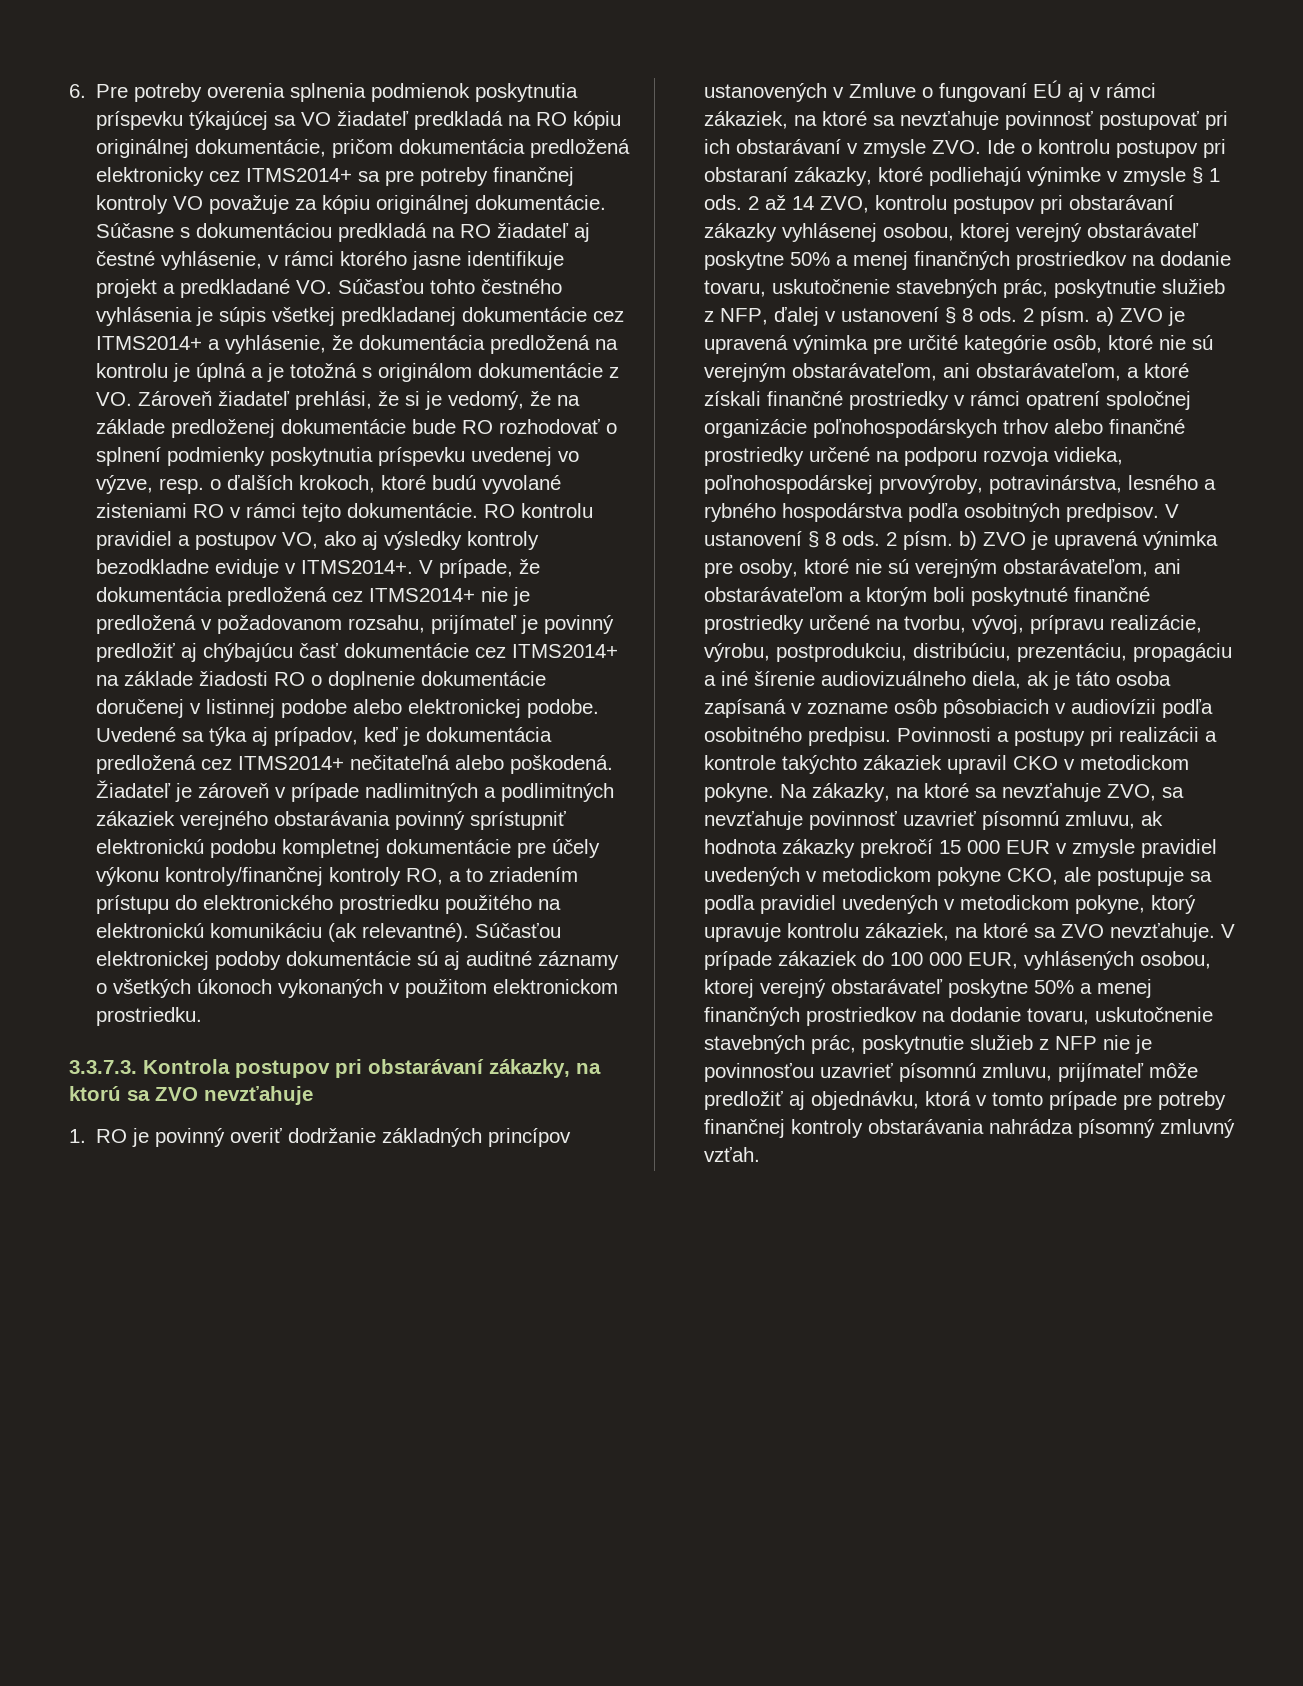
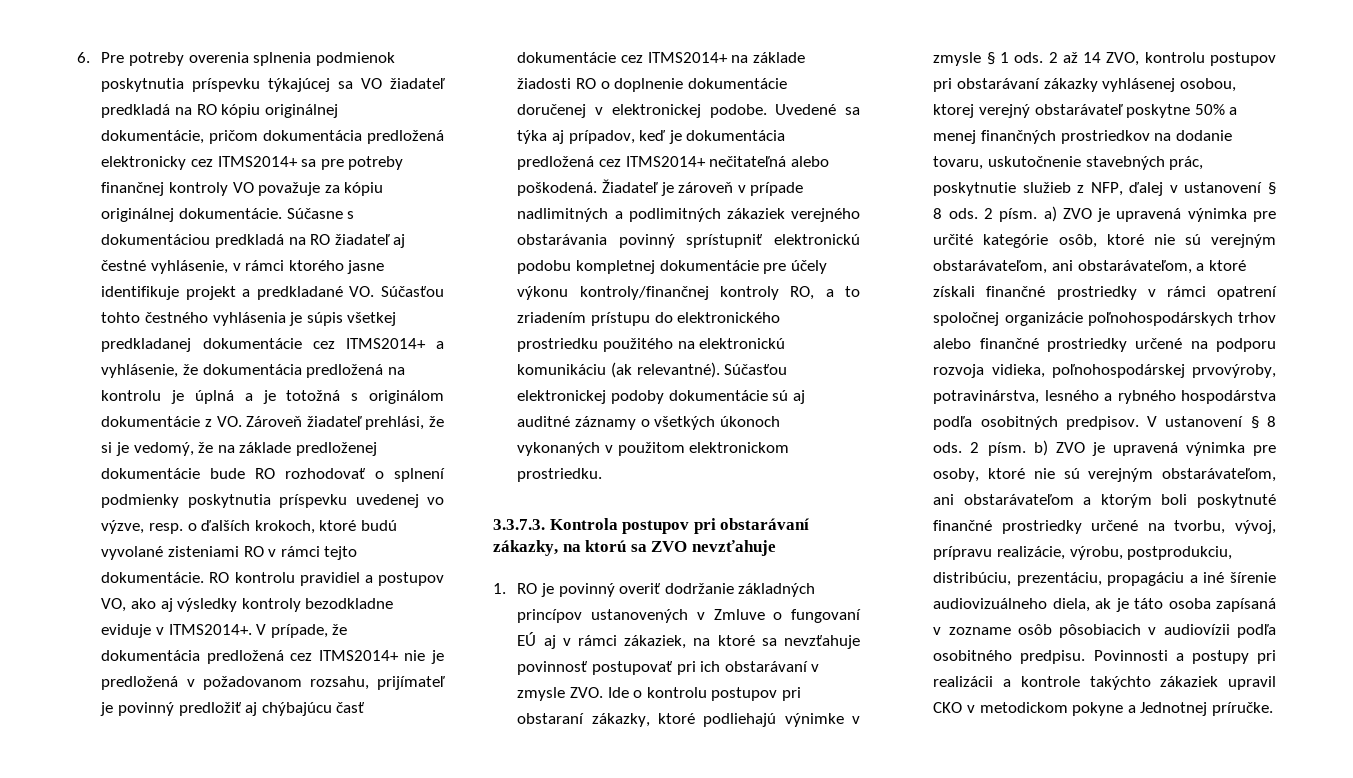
- V prípade, že dokumentácia predložená cez ITMS2014+ nie je predložená v požadovanom rozsahu, prijímateľ je povinný predložiť aj chýbajúcu časť dokumentácie cez ITMS2014+ na základe žiadosti RO o doplnenie dokumentácie doručenej v listinnej podobe alebo elektronickej podobe.
+ V prípade, že dokumentácia predložená cez ITMS2014+ nie je predložená v požadovanom rozsahu, prijímateľ je povinný predložiť aj chýbajúcu časť dokumentácie cez ITMS2014+ na základe žiadosti RO o doplnenie dokumentácie doručenej v elektronickej podobe.
- Povinnosti a postupy pri realizácii a kontrole takýchto zákaziek upravil CKO v metodickom pokyne. Na zákazky, na ktoré sa nevzťahuje ZVO, sa nevzťahuje povinnosť uzavrieť písomnú zmluvu, ak hodnota zákazky prekročí 15 000 EUR v zmysle pravidiel uvedených v metodickom pokyne CKO, ale postupuje sa podľa pravidiel uvedených v metodickom pokyne, ktorý upravuje kontrolu zákaziek, na ktoré sa ZVO nevzťahuje. V prípade zákaziek do 100 000 EUR, vyhlásených osobou, ktorej verejný obstarávateľ poskytne 50% a menej finančných prostriedkov na dodanie tovaru, uskutočnenie stavebných prác, poskytnutie služieb z NFP nie je povinnosťou uzavrieť písomnú zmluvu, prijímateľ môže predložiť aj objednávku, ktorá v tomto prípade pre potreby finančnej kontroly obstarávania nahrádza písomný zmluvný vzťah.
+ Povinnosti a postupy pri realizácii a kontrole takýchto zákaziek upravil CKO v metodickom pokyne a Jednotnej príručke.

